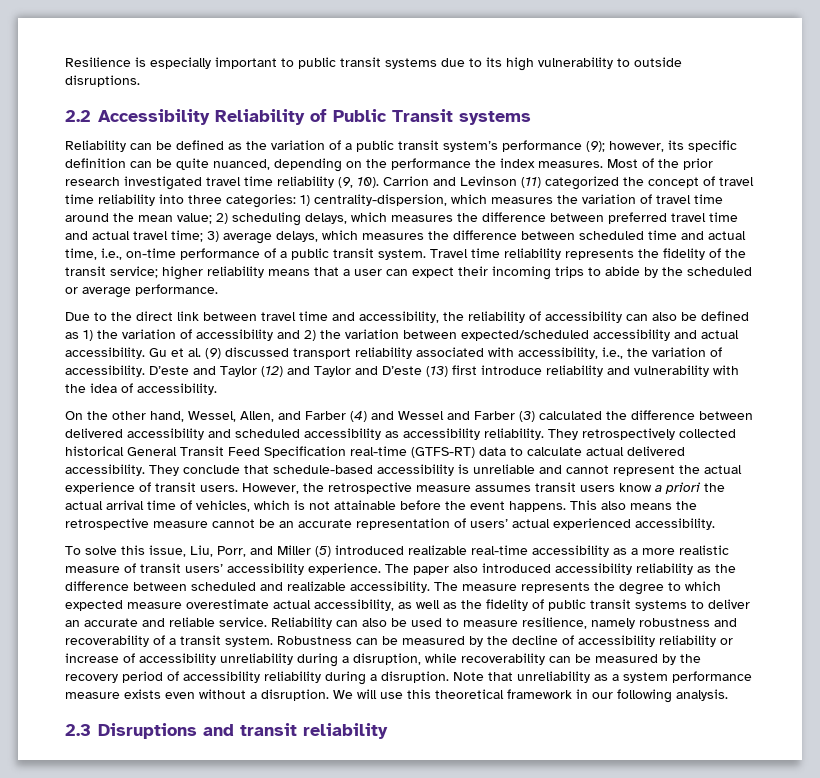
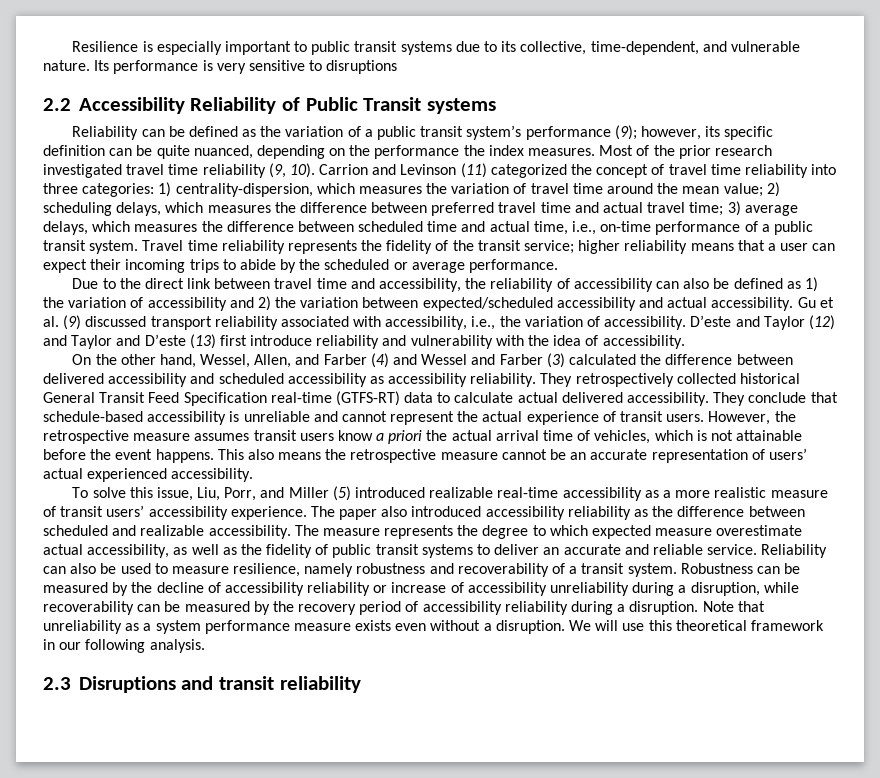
- Resilience is especially important to public transit systems due to its high vulnerability to outside disruptions.
+ Resilience is especially important to public transit systems due to its collective, time-dependent, and vulnerable nature. Its performance is very sensitive to disruptions

